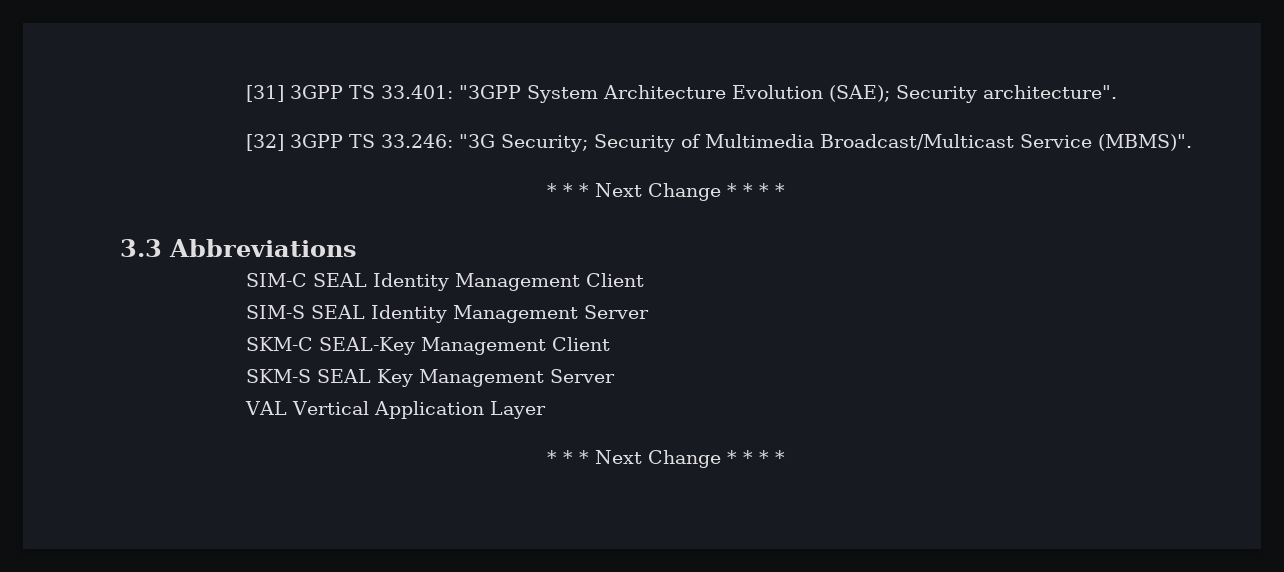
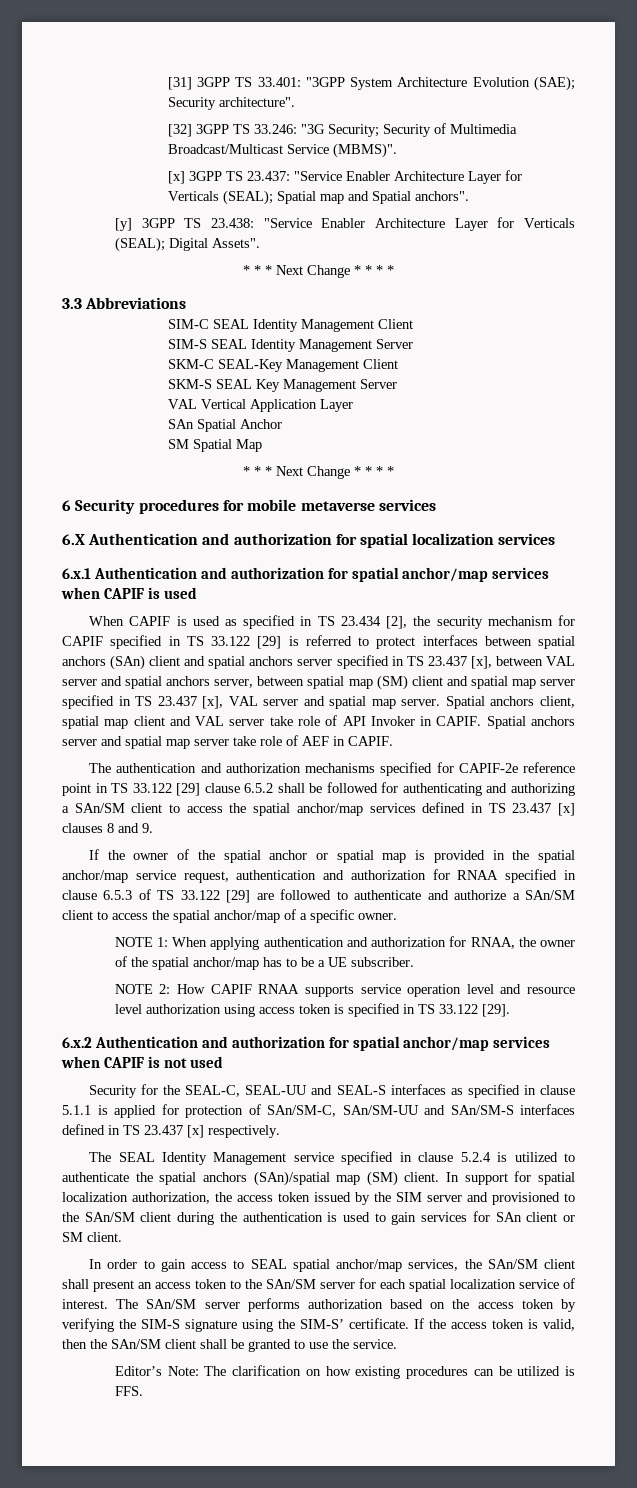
+ [x] 3GPP TS 23.437: "Service Enabler Architecture Layer for Verticals (SEAL); Spatial map and Spatial anchors".
+ [y] 3GPP TS 23.438: "Service Enabler Architecture Layer for Verticals (SEAL); Digital Assets".
  VAL Vertical Application Layer
+ SAn Spatial Anchor
+ SM Spatial Map
  * * * Next Change * * * *
+ 6 Security procedures for mobile metaverse services
+ 6.X Authentication and authorization for spatial localization services
+ 6.x.1 Authentication and authorization for spatial anchor/map services when CAPIF is used
+ When CAPIF is used as specified in TS 23.434 [2], the security mechanism for CAPIF specified in TS 33.122 [29] is referred to protect interfaces between spatial anchors (SAn) client and spatial anchors server specified in TS 23.437 [x], between VAL server and spatial anchors server, between spatial map (SM) client and spatial map server specified in TS 23.437 [x], VAL server and spatial map server. Spatial anchors client, spatial map client and VAL server take role of API Invoker in CAPIF. Spatial anchors server and spatial map server take role of AEF in CAPIF.
+ The authentication and authorization mechanisms specified for CAPIF-2e reference point in TS 33.122 [29] clause 6.5.2 shall be followed for authenticating and authorizing a SAn/SM client to access the spatial anchor/map services defined in TS 23.437 [x] clauses 8 and 9.
+ If the owner of the spatial anchor or spatial map is provided in the spatial anchor/map service request, authentication and authorization for RNAA specified in clause 6.5.3 of TS 33.122 [29] are followed to authenticate and authorize a SAn/SM client to access the spatial anchor/map of a specific owner.
+ NOTE 1: When applying authentication and authorization for RNAA, the owner of the spatial anchor/map has to be a UE subscriber.
+ NOTE 2: How CAPIF RNAA supports service operation level and resource level authorization using access token is specified in TS 33.122 [29].
+ 6.x.2 Authentication and authorization for spatial anchor/map services when CAPIF is not used
+ Security for the SEAL-C, SEAL-UU and SEAL-S interfaces as specified in clause 5.1.1 is applied for protection of SAn/SM-C, SAn/SM-UU and SAn/SM-S interfaces defined in TS 23.437 [x] respectively.
+ The SEAL Identity Management service specified in clause 5.2.4 is utilized to authenticate the spatial anchors (SAn)/spatial map (SM) client. In support for spatial localization authorization, the access token issued by the SIM server and provisioned to the SAn/SM client during the authentication is used to gain services for SAn client or SM client.
+ In order to gain access to SEAL spatial anchor/map services, the SAn/SM client shall present an access token to the SAn/SM server for each spatial localization service of interest. The SAn/SM server performs authorization based on the access token by verifying the SIM-S signature using the SIM-S’ certificate. If the access token is valid, then the SAn/SM client shall be granted to use the service.
+ Editor’s Note: The clarification on how existing procedures can be utilized is FFS.

